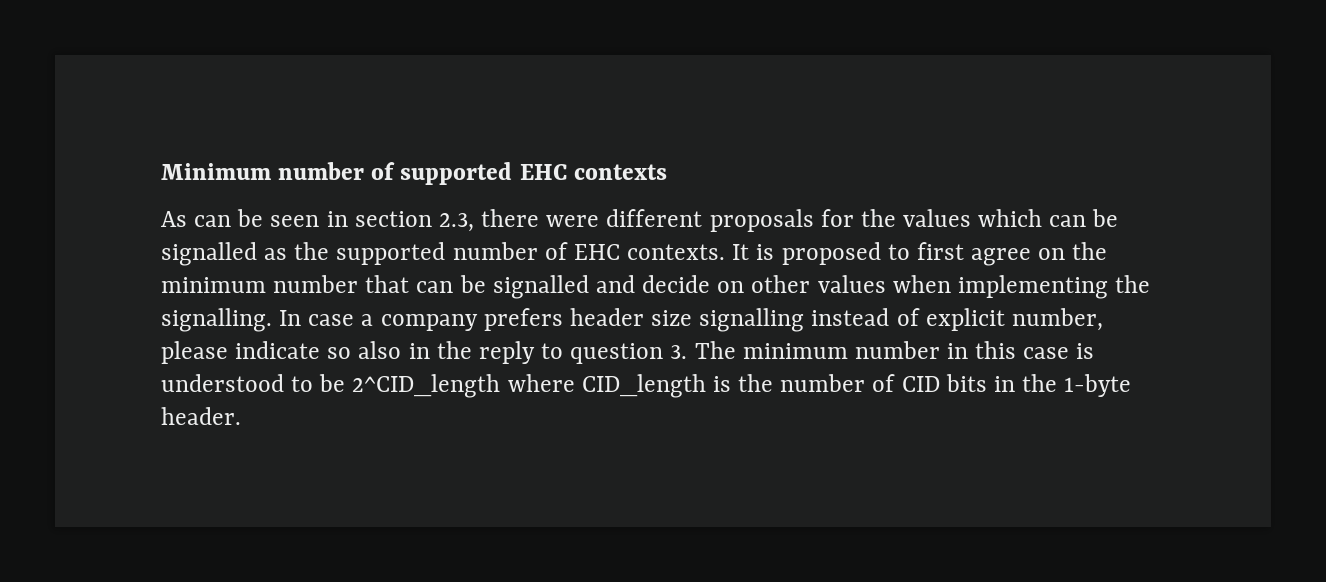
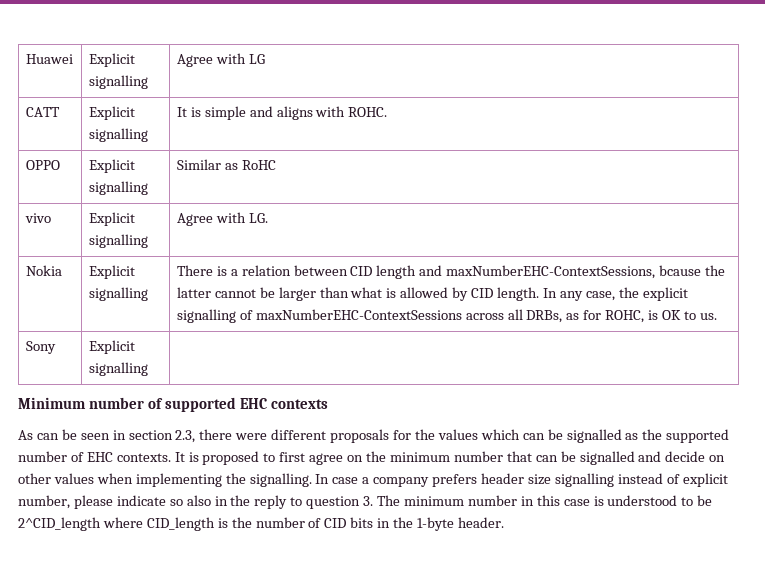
+ Huawei | Explicit signalling | Agree with LG
+ CATT | Explicit signalling | It is simple and aligns with ROHC.
+ OPPO | Explicit signalling | Similar as RoHC
+ vivo | Explicit signalling | Agree with LG.
+ Nokia | Explicit signalling | There is a relation between CID length and maxNumberEHC-ContextSessions, bcause the latter cannot be larger than what is allowed by CID length. In any case, the explicit signalling of maxNumberEHC-ContextSessions across all DRBs, as for ROHC, is OK to us.
+ Sony | Explicit signalling |

